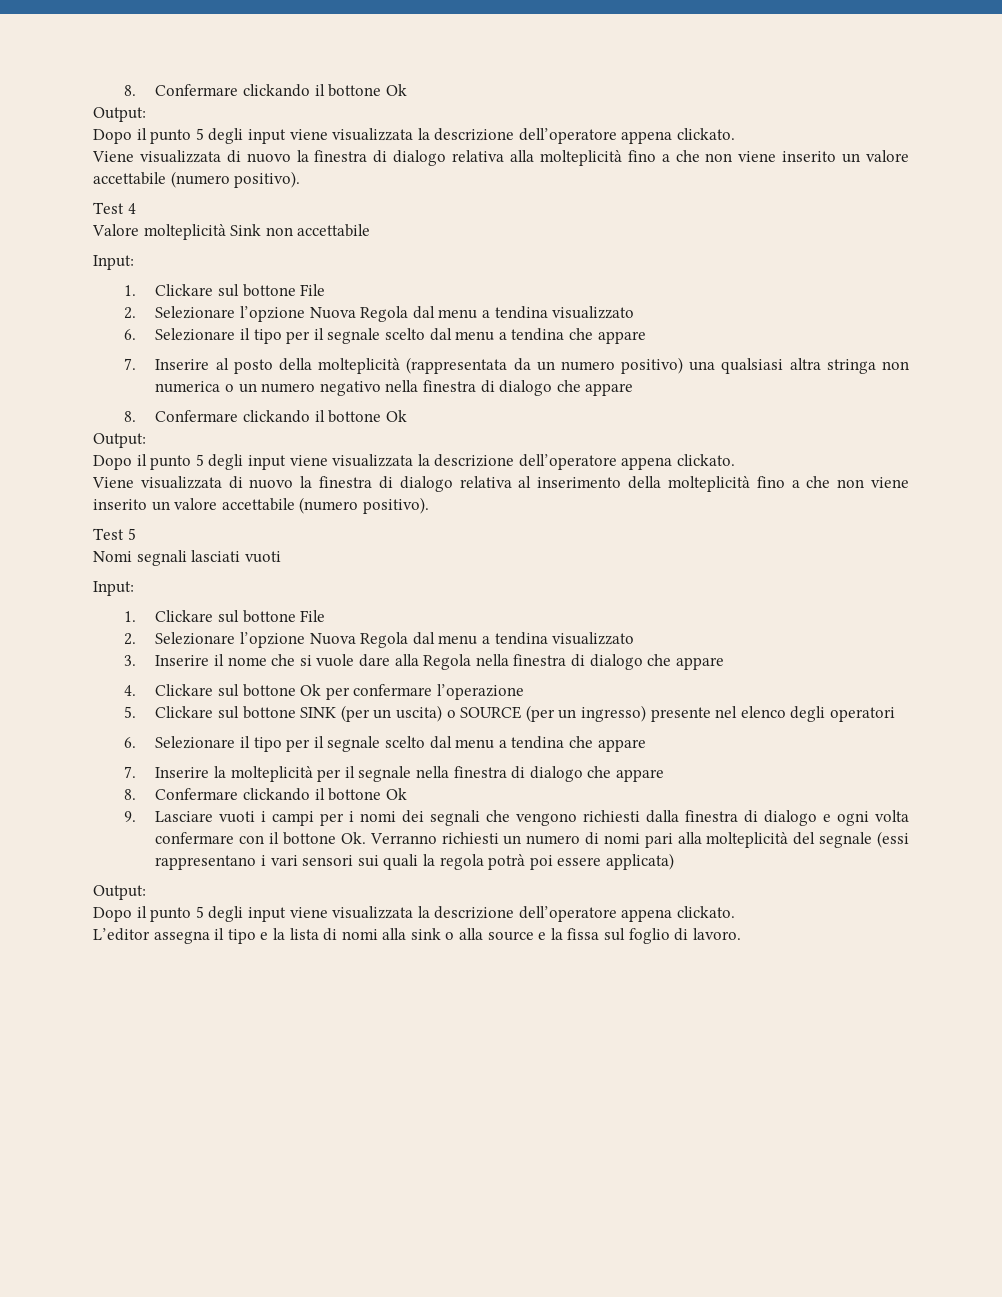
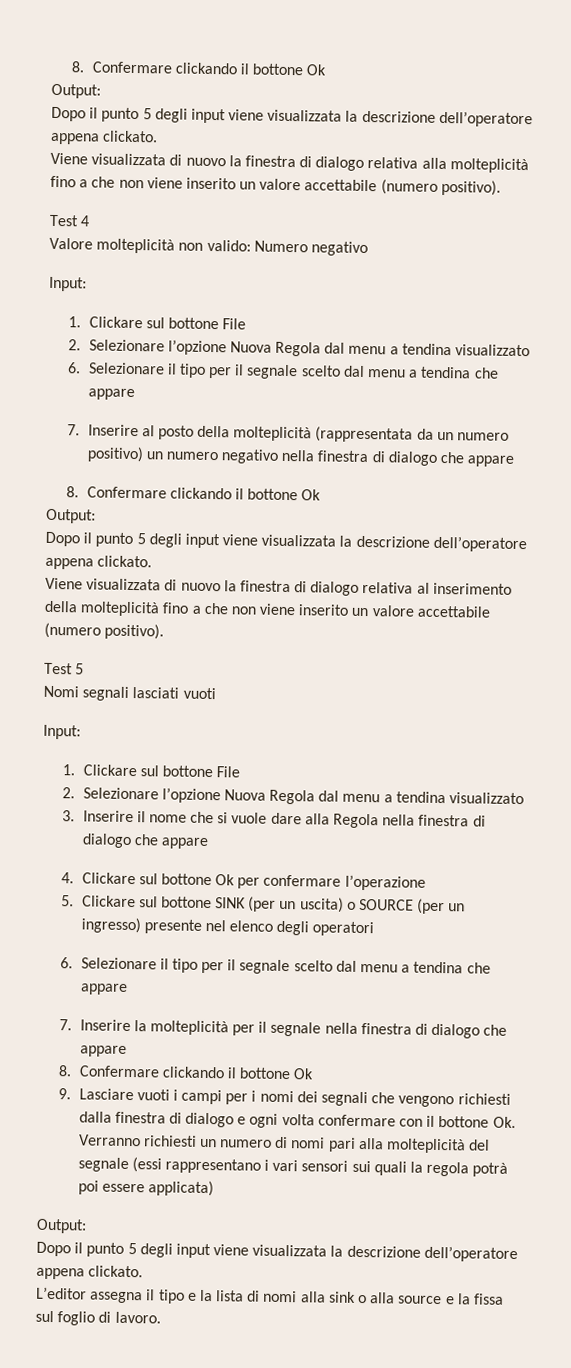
- Valore molteplicità Sink non accettabile
+ Valore molteplicità non valido: Numero negativo
- 7. Inserire al posto della molteplicità (rappresentata da un numero positivo) una qualsiasi altra stringa non numerica o un numero negativo nella finestra di dialogo che appare
+ 7. Inserire al posto della molteplicità (rappresentata da un numero positivo) un numero negativo nella finestra di dialogo che appare

